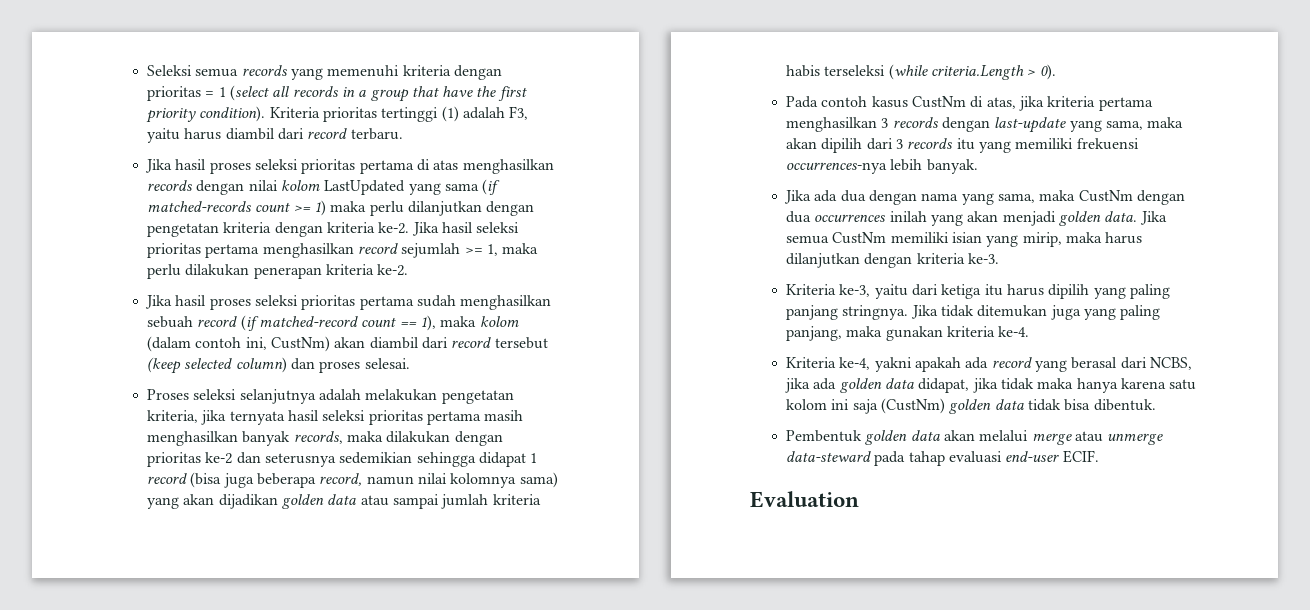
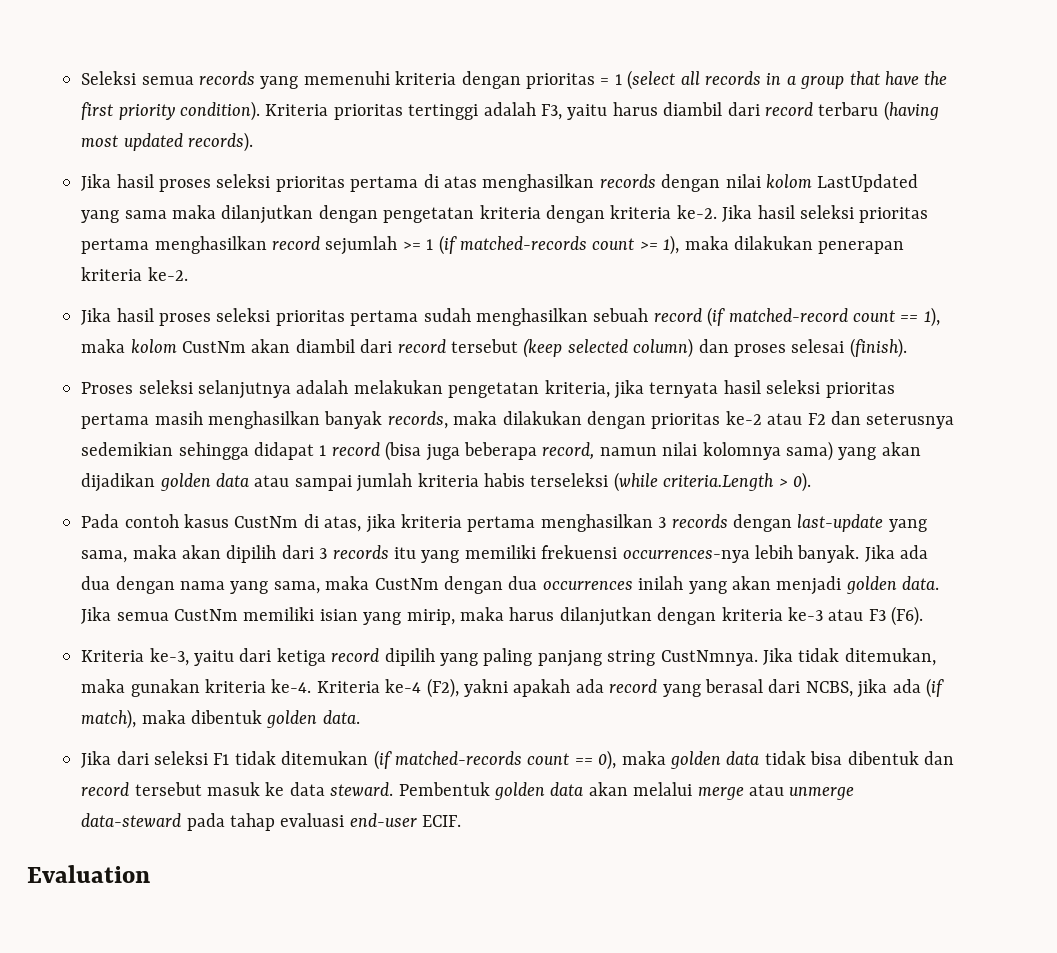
- Kriteria prioritas tertinggi (1) adalah F3, yaitu harus diambil dari record terbaru.
+ Kriteria prioritas tertinggi adalah F3, yaitu harus diambil dari record terbaru (having most updated records).
- Jika hasil proses seleksi prioritas pertama di atas menghasilkan records dengan nilai kolom LastUpdated yang sama (if matched-records count >= 1) maka perlu dilanjutkan dengan pengetatan kriteria dengan kriteria ke-2.
+ Jika hasil proses seleksi prioritas pertama di atas menghasilkan records dengan nilai kolom LastUpdated yang sama maka dilanjutkan dengan pengetatan kriteria dengan kriteria ke-2.
- Jika hasil seleksi prioritas pertama menghasilkan record sejumlah >= 1, maka perlu dilakukan penerapan kriteria ke-2.
+ Jika hasil seleksi prioritas pertama menghasilkan record sejumlah >= 1 (if matched-records count >= 1), maka dilakukan penerapan kriteria ke-2.
- Jika hasil proses seleksi prioritas pertama sudah menghasilkan sebuah record (if matched-record count == 1), maka kolom (dalam contoh ini, CustNm) akan diambil dari record tersebut (keep selected column) dan proses selesai.
+ Jika hasil proses seleksi prioritas pertama sudah menghasilkan sebuah record (if matched-record count == 1), maka kolom CustNm akan diambil dari record tersebut (keep selected column) dan proses selesai (finish).
- Proses seleksi selanjutnya adalah melakukan pengetatan kriteria, jika ternyata hasil seleksi prioritas pertama masih menghasilkan banyak records, maka dilakukan dengan prioritas ke-2 dan seterusnya sedemikian sehingga didapat 1 record (bisa juga beberapa record, namun nilai kolomnya sama) yang akan dijadikan golden data atau sampai jumlah kriteria habis terseleksi (while criteria.Length > 0).
+ Proses seleksi selanjutnya adalah melakukan pengetatan kriteria, jika ternyata hasil seleksi prioritas pertama masih menghasilkan banyak records, maka dilakukan dengan prioritas ke-2 atau F2 dan seterusnya sedemikian sehingga didapat 1 record (bisa juga beberapa record, namun nilai kolomnya sama) yang akan dijadikan golden data atau sampai jumlah kriteria habis terseleksi (while criteria.Length > 0).
- Pada contoh kasus CustNm di atas, jika kriteria pertama menghasilkan 3 records dengan last-update yang sama, maka akan dipilih dari 3 records itu yang memiliki frekuensi occurrences-nya lebih banyak.
- Jika ada dua dengan nama yang sama, maka CustNm dengan dua occurrences inilah yang akan menjadi golden data.
+ Pada contoh kasus CustNm di atas, jika kriteria pertama menghasilkan 3 records dengan last-update yang sama, maka akan dipilih dari 3 records itu yang memiliki frekuensi occurrences-nya lebih banyak. Jika ada dua dengan nama yang sama, maka CustNm dengan dua occurrences inilah yang akan menjadi golden data.
- Jika semua CustNm memiliki isian yang mirip, maka harus dilanjutkan dengan kriteria ke-3.
+ Jika semua CustNm memiliki isian yang mirip, maka harus dilanjutkan dengan kriteria ke-3 atau F3 (F6).
- Kriteria ke-3, yaitu dari ketiga itu harus dipilih yang paling panjang stringnya. Jika tidak ditemukan juga yang paling panjang, maka gunakan kriteria ke-4.
- Kriteria ke-4, yakni apakah ada record yang berasal dari NCBS, jika ada golden data didapat, jika tidak maka hanya karena satu kolom ini saja (CustNm) golden data tidak bisa dibentuk.
- Pembentuk golden data akan melalui merge atau unmerge data-steward pada tahap evaluasi end-user ECIF.
+ Kriteria ke-3, yaitu dari ketiga record dipilih yang paling panjang string CustNmnya. Jika tidak ditemukan, maka gunakan kriteria ke-4. Kriteria ke-4 (F2), yakni apakah ada record yang berasal dari NCBS, jika ada (if match), maka dibentuk golden data.
+ Jika dari seleksi F1 tidak ditemukan (if matched-records count == 0), maka golden data tidak bisa dibentuk dan record tersebut masuk ke data steward. Pembentuk golden data akan melalui merge atau unmerge data-steward pada tahap evaluasi end-user ECIF.

